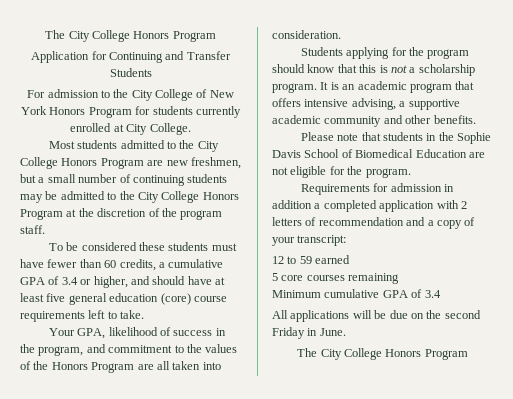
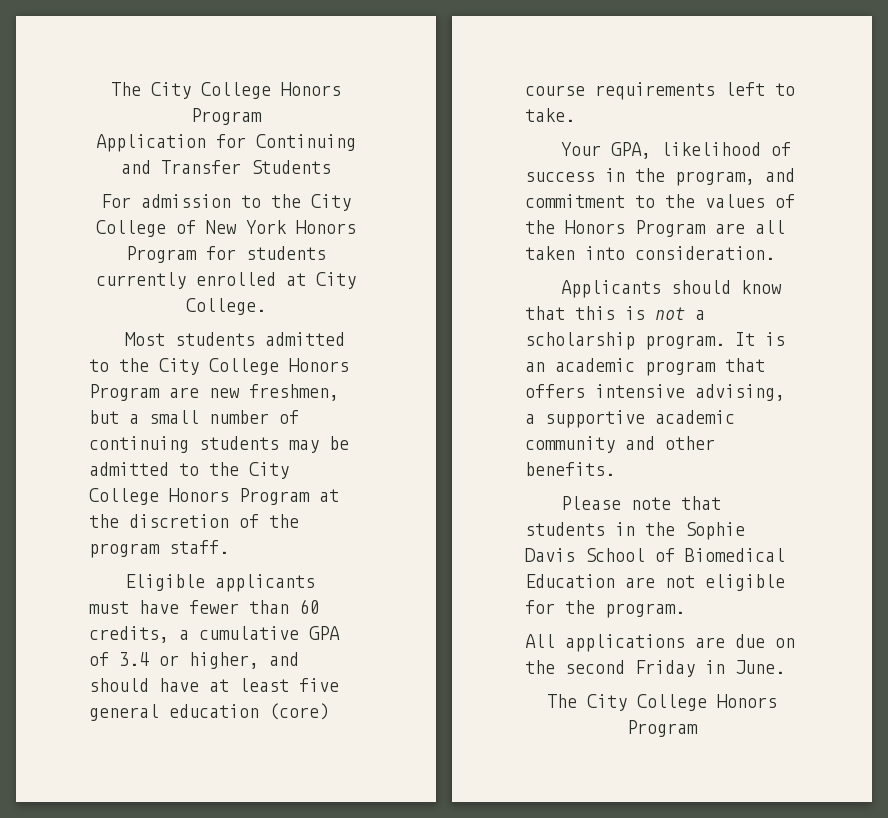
- To be considered these students must have fewer than 60 credits, a cumulative GPA of 3.4 or higher, and should have at least five general education (core) course requirements left to take.
+ Eligible applicants must have fewer than 60 credits, a cumulative GPA of 3.4 or higher, and should have at least five general education (core) course requirements left to take.
- Students applying for the program should know that this is not a scholarship program.
+ Applicants should know that this is not a scholarship program.
- Requirements for admission in addition a completed application with 2 letters of recommendation and a copy of your transcript:
- 12 to 59 earned
- 5 core courses remaining
- Minimum cumulative GPA of 3.4
- All applications will be due on the second Friday in June.
+ All applications are due on the second Friday in June.

